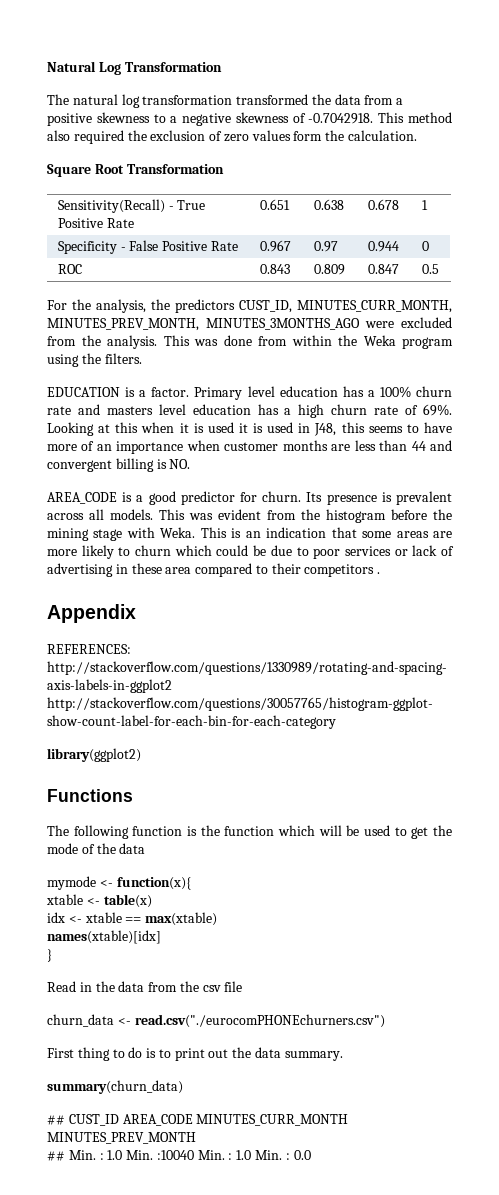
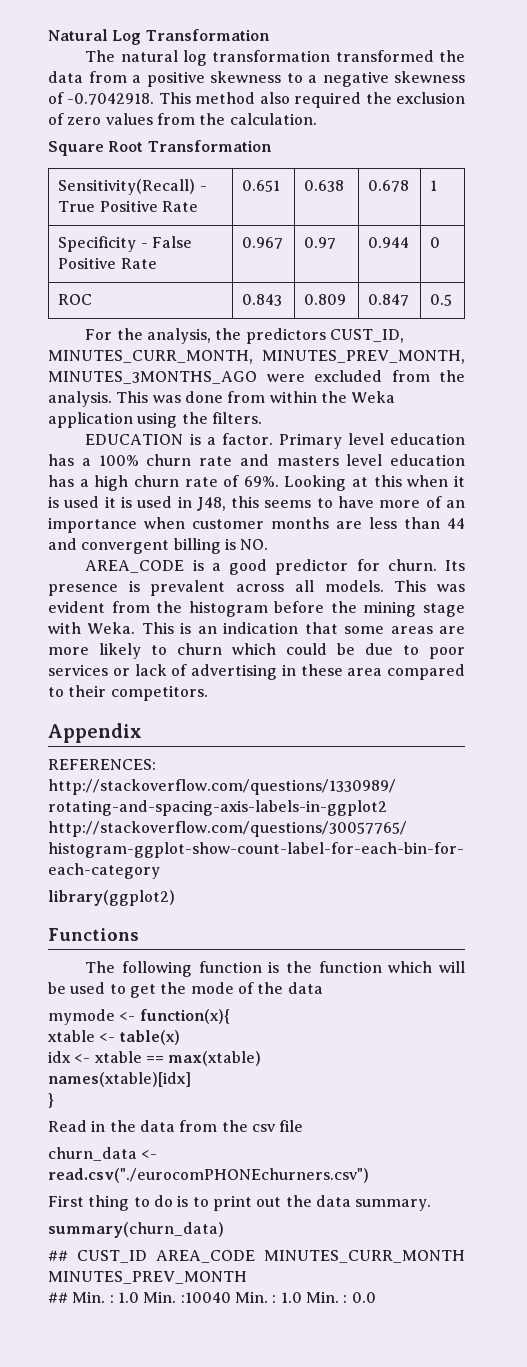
- The natural log transformation transformed the data from a positive skewness to a negative skewness of -0.7042918. This method also required the exclusion of zero values form the calculation.
+ The natural log transformation transformed the data from a positive skewness to a negative skewness of -0.7042918. This method also required the exclusion of zero values from the calculation.
- This was done from within the Weka program using the filters.
+ This was done from within the Weka application using the filters.
- This is an indication that some areas are more likely to churn which could be due to poor services or lack of advertising in these area compared to their competitors .
+ This is an indication that some areas are more likely to churn which could be due to poor services or lack of advertising in these area compared to their competitors.

